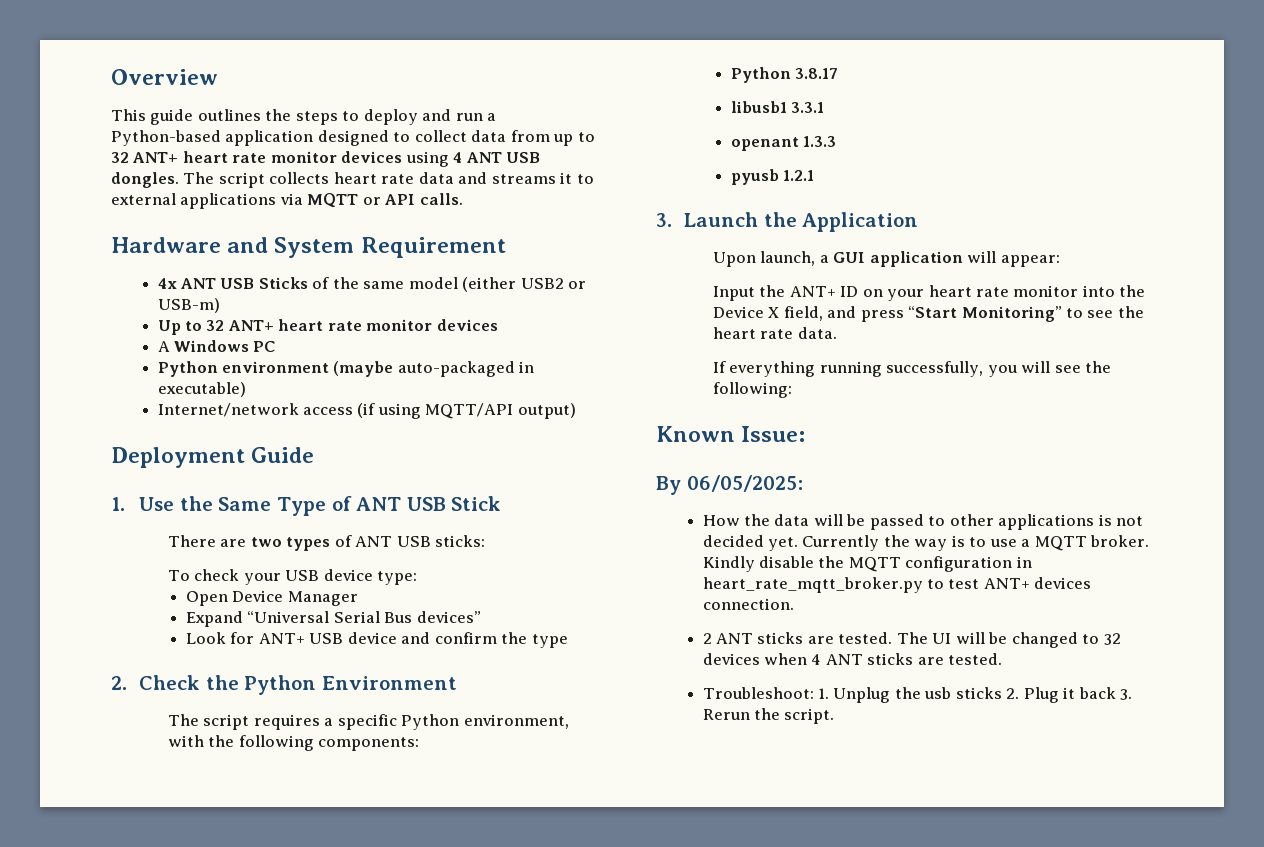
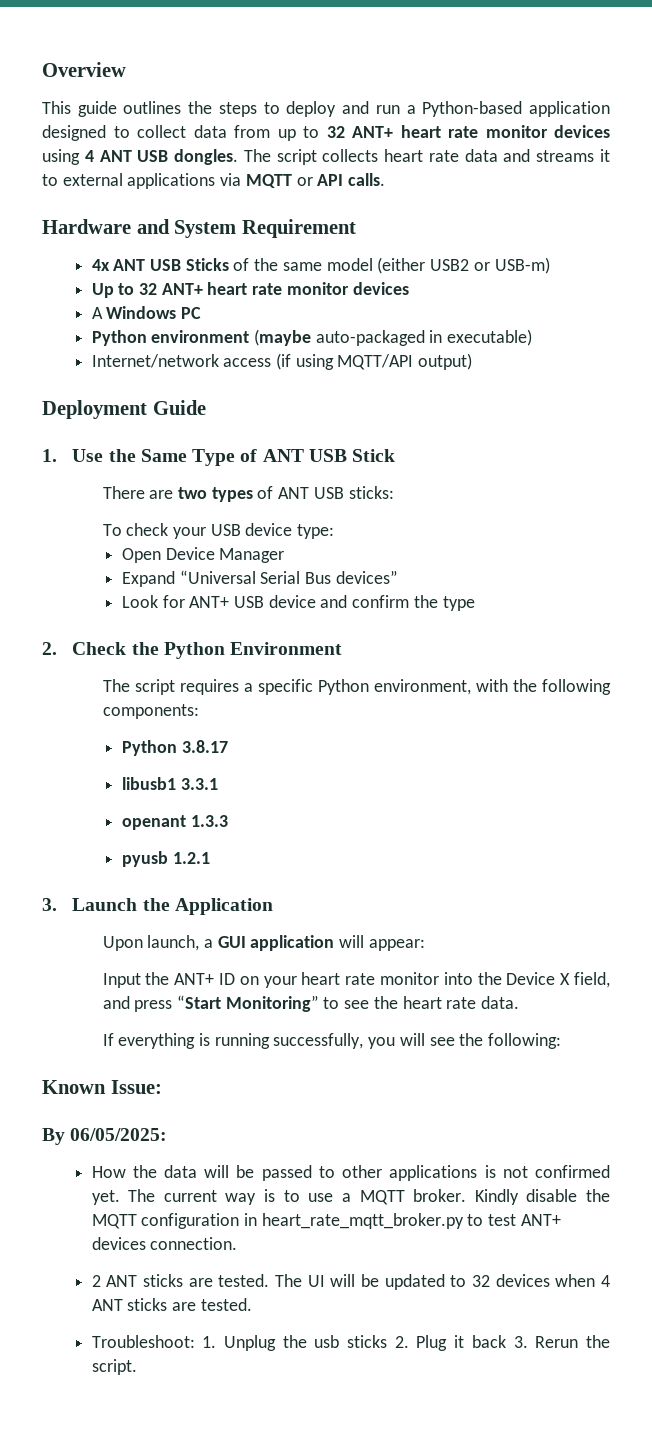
- If everything running successfully, you will see the following:
+ If everything is running successfully, you will see the following:
- How the data will be passed to other applications is not decided yet. Currently the way is to use a MQTT broker.
+ How the data will be passed to other applications is not confirmed yet. The current way is to use a MQTT broker.
- The UI will be changed to 32 devices when 4 ANT sticks are tested.
+ The UI will be updated to 32 devices when 4 ANT sticks are tested.

